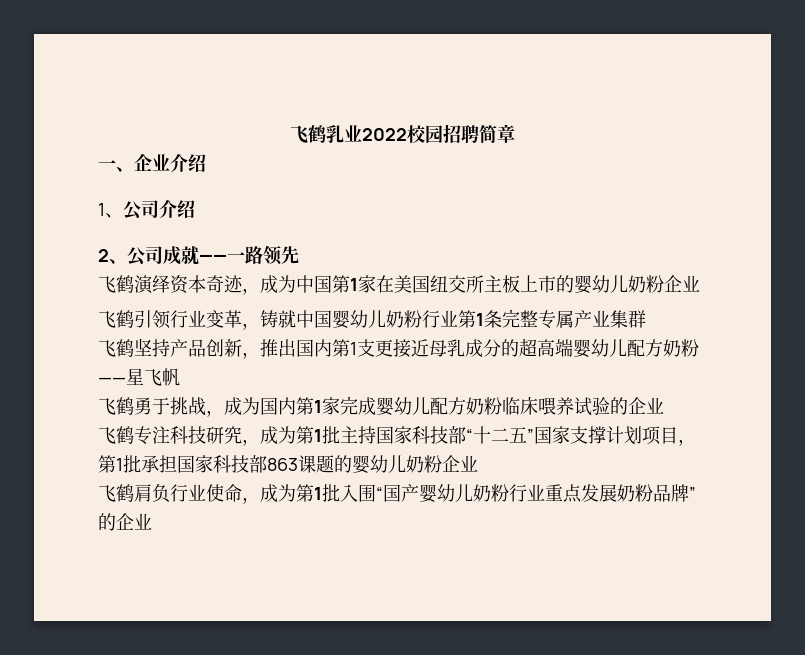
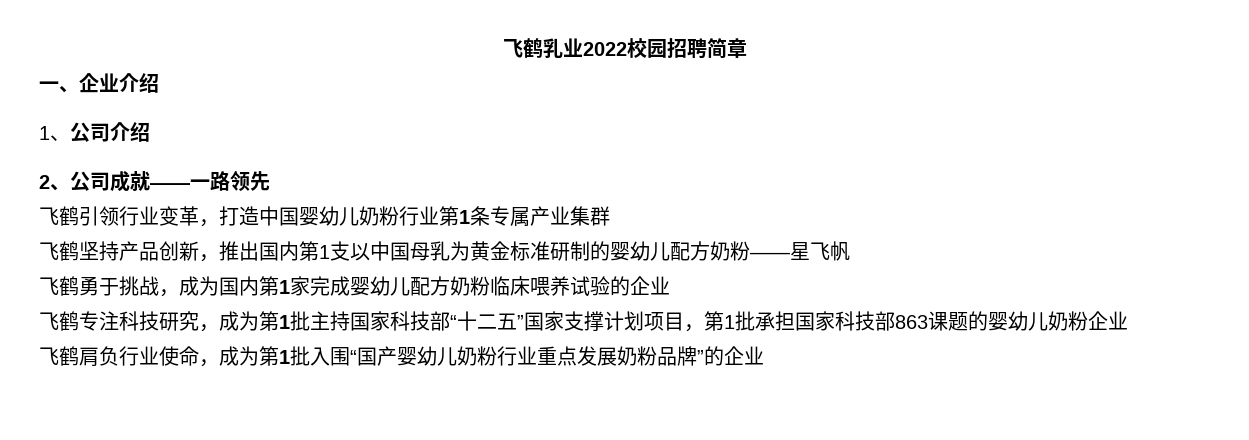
- 飞鹤演绎资本奇迹，成为中国第1家在美国纽交所主板上市的婴幼儿奶粉企业
- 飞鹤引领行业变革，铸就中国婴幼儿奶粉行业第1条完整专属产业集群
+ 飞鹤引领行业变革，打造中国婴幼儿奶粉行业第1条专属产业集群
- 飞鹤坚持产品创新，推出国内第1支更接近母乳成分的超高端婴幼儿配方奶粉——星飞帆
+ 飞鹤坚持产品创新，推出国内第1支以中国母乳为黄金标准研制的婴幼儿配方奶粉——星飞帆

